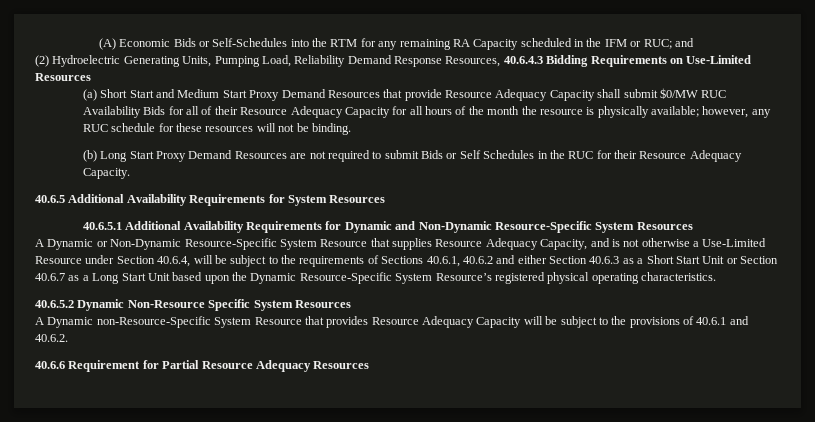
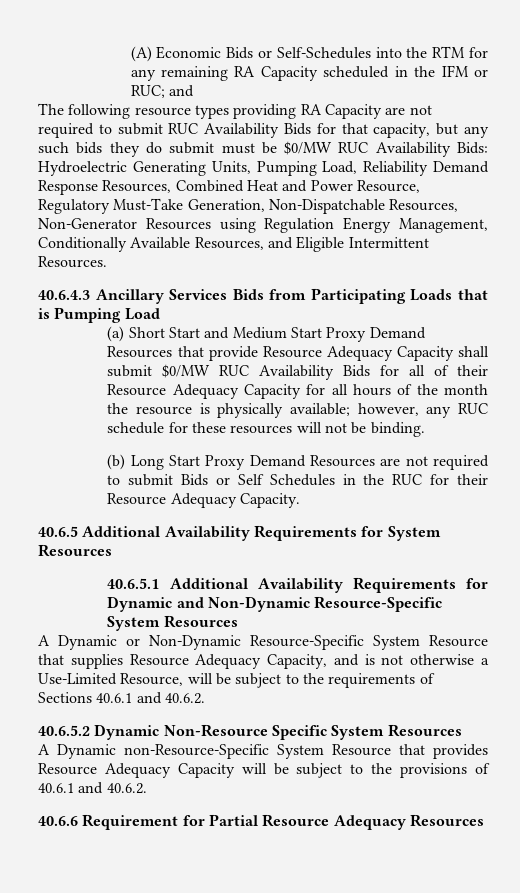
- (2) Hydroelectric Generating Units, Pumping Load, Reliability Demand Response Resources, 40.6.4.3 Bidding Requirements on Use-Limited Resources
+ The following resource types providing RA Capacity are not required to submit RUC Availability Bids for that capacity, but any such bids they do submit must be $0/MW RUC Availability Bids: Hydroelectric Generating Units, Pumping Load, Reliability Demand Response Resources, Combined Heat and Power Resource, Regulatory Must-Take Generation, Non-Dispatchable Resources, Non-Generator Resources using Regulation Energy Management, Conditionally Available Resources, and Eligible Intermittent Resources.
+ 40.6.4.3 Ancillary Services Bids from Participating Loads that is Pumping Load
- A Dynamic or Non-Dynamic Resource-Specific System Resource that supplies Resource Adequacy Capacity, and is not otherwise a Use-Limited Resource under Section 40.6.4, will be subject to the requirements of Sections 40.6.1, 40.6.2 and either Section 40.6.3 as a Short Start Unit or Section 40.6.7 as a Long Start Unit based upon the Dynamic Resource-Specific System Resource’s registered physical operating characteristics.
+ A Dynamic or Non-Dynamic Resource-Specific System Resource that supplies Resource Adequacy Capacity, and is not otherwise a Use-Limited Resource, will be subject to the requirements of Sections 40.6.1 and 40.6.2.

